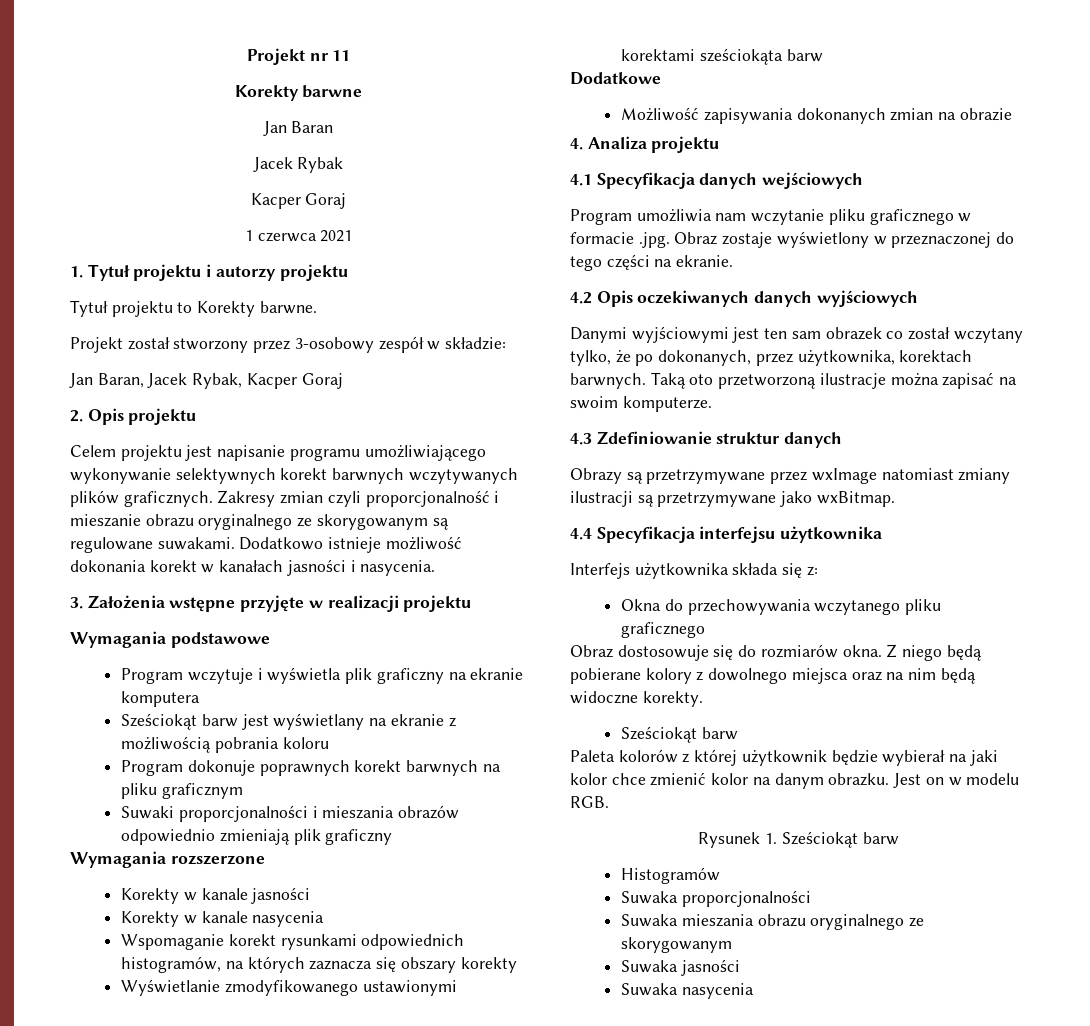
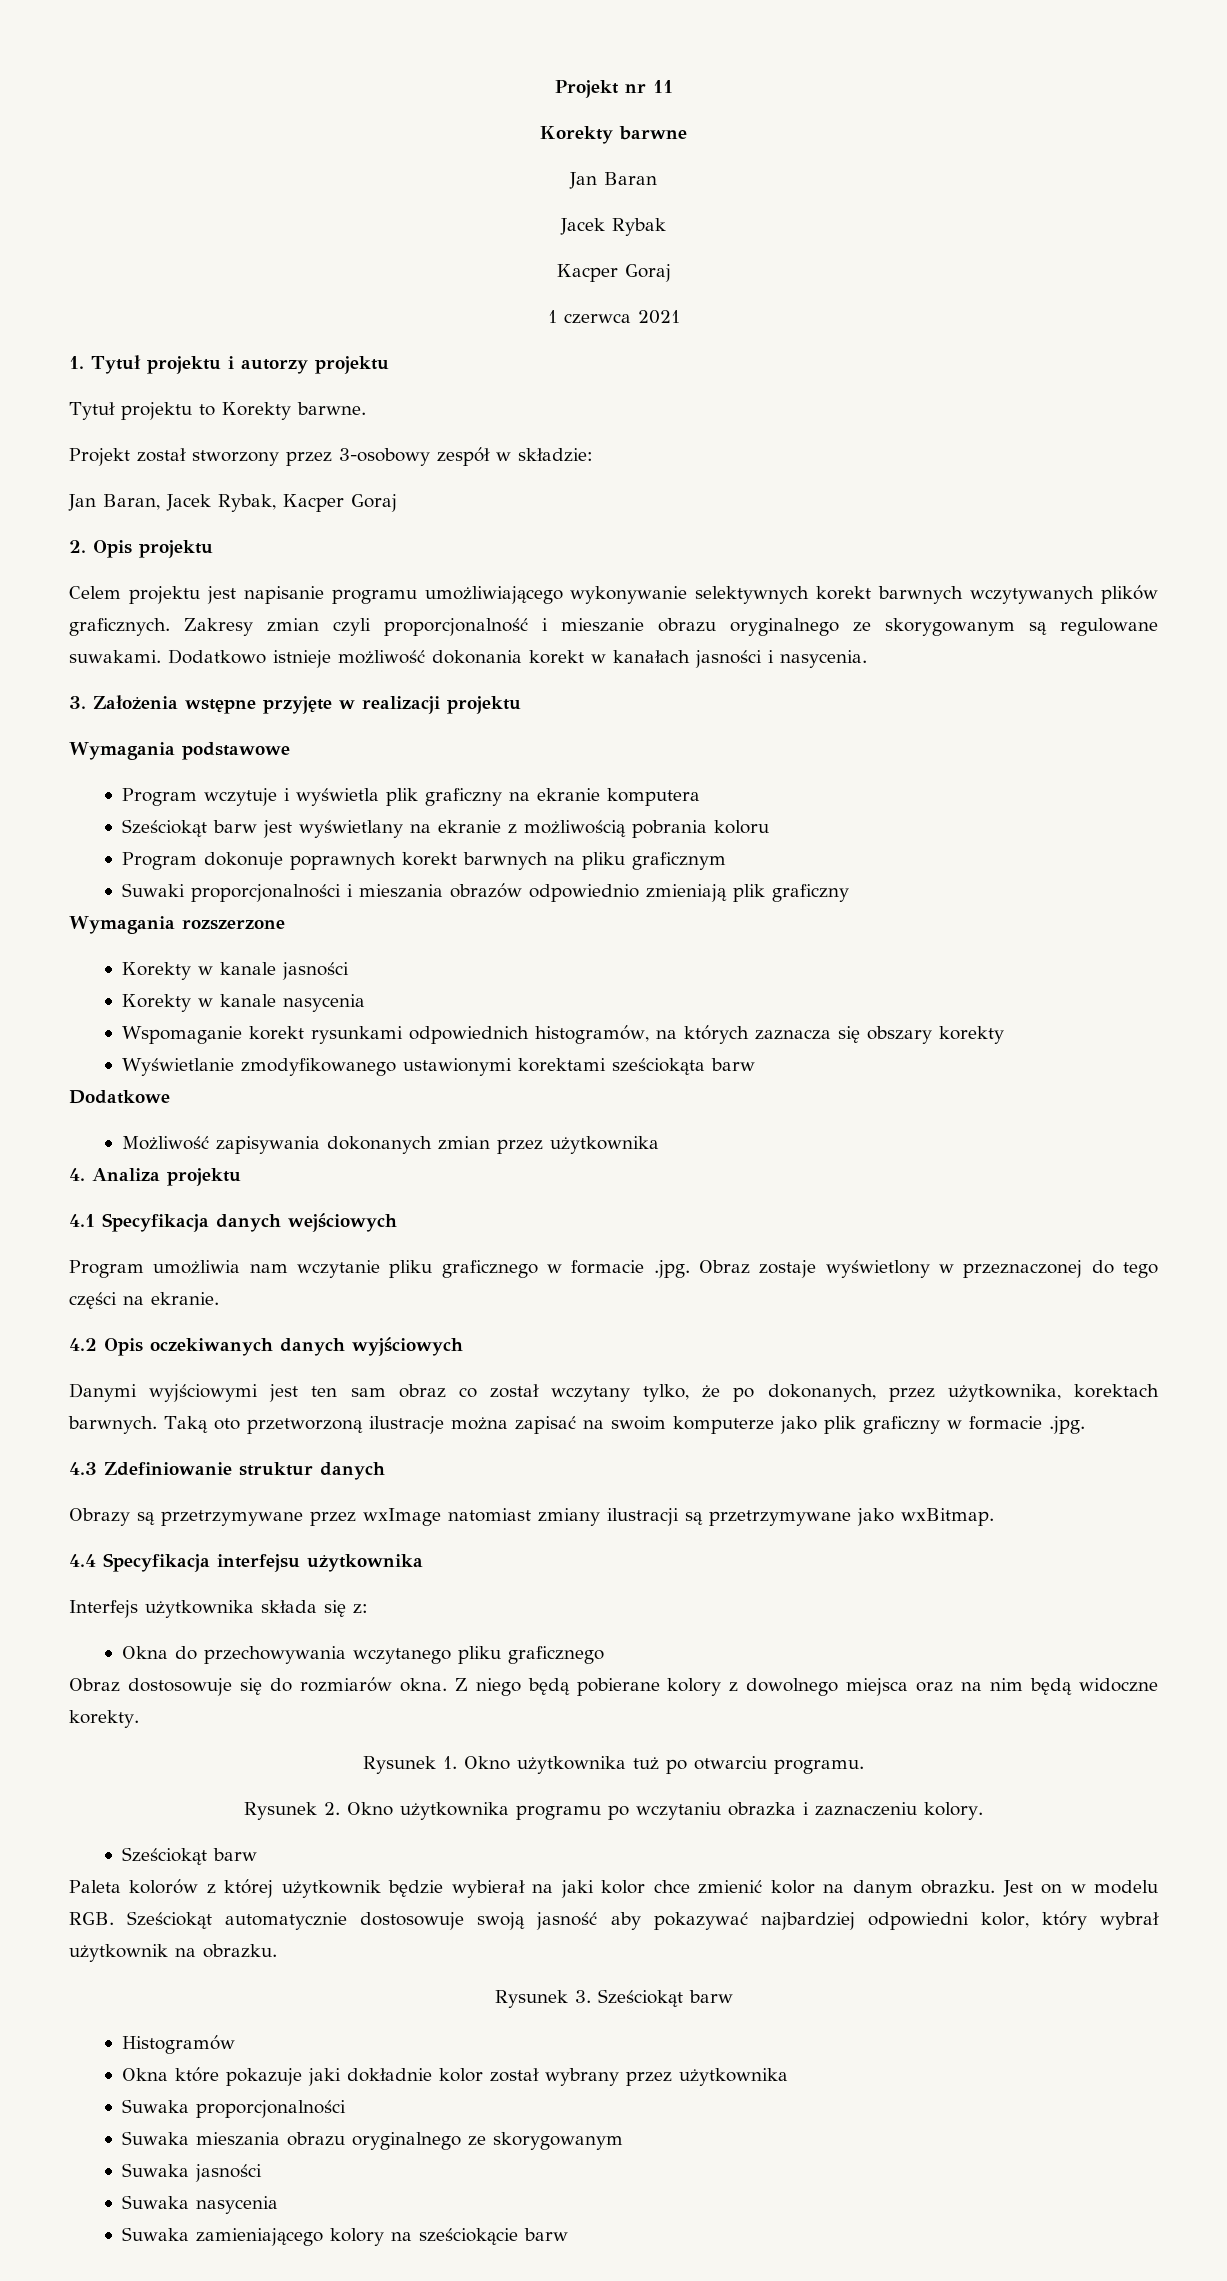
- Możliwość zapisywania dokonanych zmian na obrazie
+ Możliwość zapisywania dokonanych zmian przez użytkownika
- Danymi wyjściowymi jest ten sam obrazek co został wczytany tylko, że po dokonanych, przez użytkownika, korektach barwnych.
+ Danymi wyjściowymi jest ten sam obraz co został wczytany tylko, że po dokonanych, przez użytkownika, korektach barwnych.
- Taką oto przetworzoną ilustracje można zapisać na swoim komputerze.
+ Taką oto przetworzoną ilustracje można zapisać na swoim komputerze jako plik graficzny w formacie .jpg.
+ Rysunek 1. Okno użytkownika tuż po otwarciu programu.
+ Rysunek 2. Okno użytkownika programu po wczytaniu obrazka i zaznaczeniu kolory.
- Jest on w modelu RGB.
- Rysunek 1. Sześciokąt barw
+ Jest on w modelu RGB. Sześciokąt automatycznie dostosowuje swoją jasność aby pokazywać najbardziej odpowiedni kolor, który wybrał użytkownik na obrazku.
+ Rysunek 3. Sześciokąt barw
+ Okna które pokazuje jaki dokładnie kolor został wybrany przez użytkownika
+ Suwaka zamieniającego kolory na sześciokącie barw

